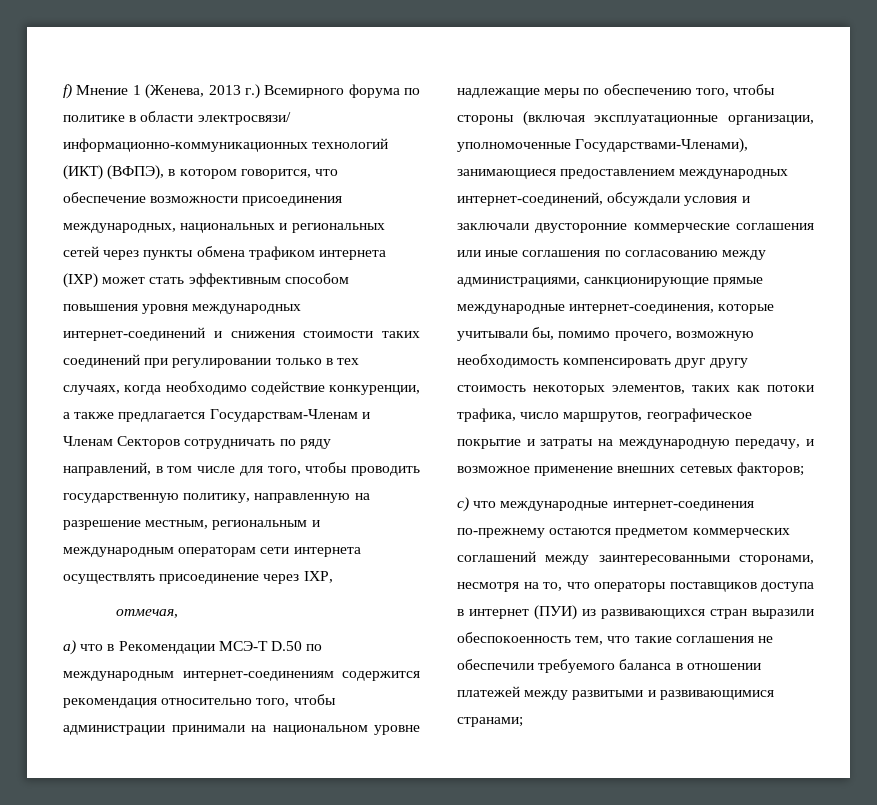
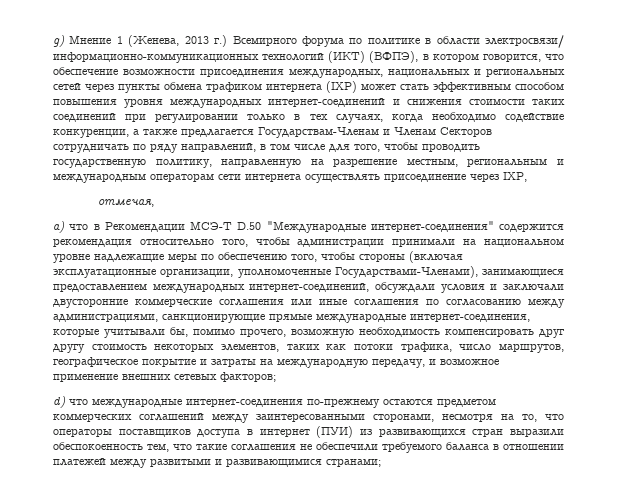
- f) Мнение 1 (Женева, 2013 г.) Всемирного форума по политике в области электросвязи/ информационно-коммуникационных технологий (ИКТ) (ВФПЭ), в котором говорится, что обеспечение возможности присоединения международных, национальных и региональных сетей через пункты обмена трафиком интернета (IXP) может стать эффективным способом повышения уровня международных интернет-соединений и снижения стоимости таких соединений при регулировании только в тех случаях, когда необходимо содействие конкуренции, а также предлагается Государствам-Членам и Членам Секторов сотрудничать по ряду направлений, в том числе для того, чтобы проводить государственную политику, направленную на разрешение местным, региональным и международным операторам сети интернета осуществлять присоединение через IXP,
+ g) Мнение 1 (Женева, 2013 г.) Всемирного форума по политике в области электросвязи/ информационно-коммуникационных технологий (ИКТ) (ВФПЭ), в котором говорится, что обеспечение возможности присоединения международных, национальных и региональных сетей через пункты обмена трафиком интернета (IXP) может стать эффективным способом повышения уровня международных интернет-соединений и снижения стоимости таких соединений при регулировании только в тех случаях, когда необходимо содействие конкуренции, а также предлагается Государствам-Членам и Членам Секторов сотрудничать по ряду направлений, в том числе для того, чтобы проводить государственную политику, направленную на разрешение местным, региональным и международным операторам сети интернета осуществлять присоединение через IXP,
- а) что в Рекомендации МСЭ-Т D.50 по международным интернет-соединениям содержится рекомендация относительно того, чтобы администрации принимали на национальном уровне надлежащие меры по обеспечению того, чтобы стороны (включая эксплуатационные организации, уполномоченные Государствами-Членами), занимающиеся предоставлением международных интернет-соединений, обсуждали условия и заключали двусторонние коммерческие соглашения или иные соглашения по согласованию между администрациями, санкционирующие прямые международные интернет-соединения, которые учитывали бы, помимо прочего, возможную необходимость компенсировать друг другу стоимость некоторых элементов, таких как потоки трафика, число маршрутов, географическое покрытие и затраты на международную передачу, и возможное применение внешних сетевых факторов;
+ а) что в Рекомендации МСЭ-Т D.50 "Международные интернет-соединения" содержится рекомендация относительно того, чтобы администрации принимали на национальном уровне надлежащие меры по обеспечению того, чтобы стороны (включая эксплуатационные организации, уполномоченные Государствами-Членами), занимающиеся предоставлением международных интернет-соединений, обсуждали условия и заключали двусторонние коммерческие соглашения или иные соглашения по согласованию между администрациями, санкционирующие прямые международные интернет-соединения, которые учитывали бы, помимо прочего, возможную необходимость компенсировать друг другу стоимость некоторых элементов, таких как потоки трафика, число маршрутов, географическое покрытие и затраты на международную передачу, и возможное применение внешних сетевых факторов;
- с) что международные интернет-соединения по-прежнему остаются предметом коммерческих соглашений между заинтересованными сторонами, несмотря на то, что операторы поставщиков доступа в интернет (ПУИ) из развивающихся стран выразили обеспокоенность тем, что такие соглашения не обеспечили требуемого баланса в отношении платежей между развитыми и развивающимися странами;
+ d) что международные интернет-соединения по-прежнему остаются предметом коммерческих соглашений между заинтересованными сторонами, несмотря на то, что операторы поставщиков доступа в интернет (ПУИ) из развивающихся стран выразили обеспокоенность тем, что такие соглашения не обеспечили требуемого баланса в отношении платежей между развитыми и развивающимися странами;

